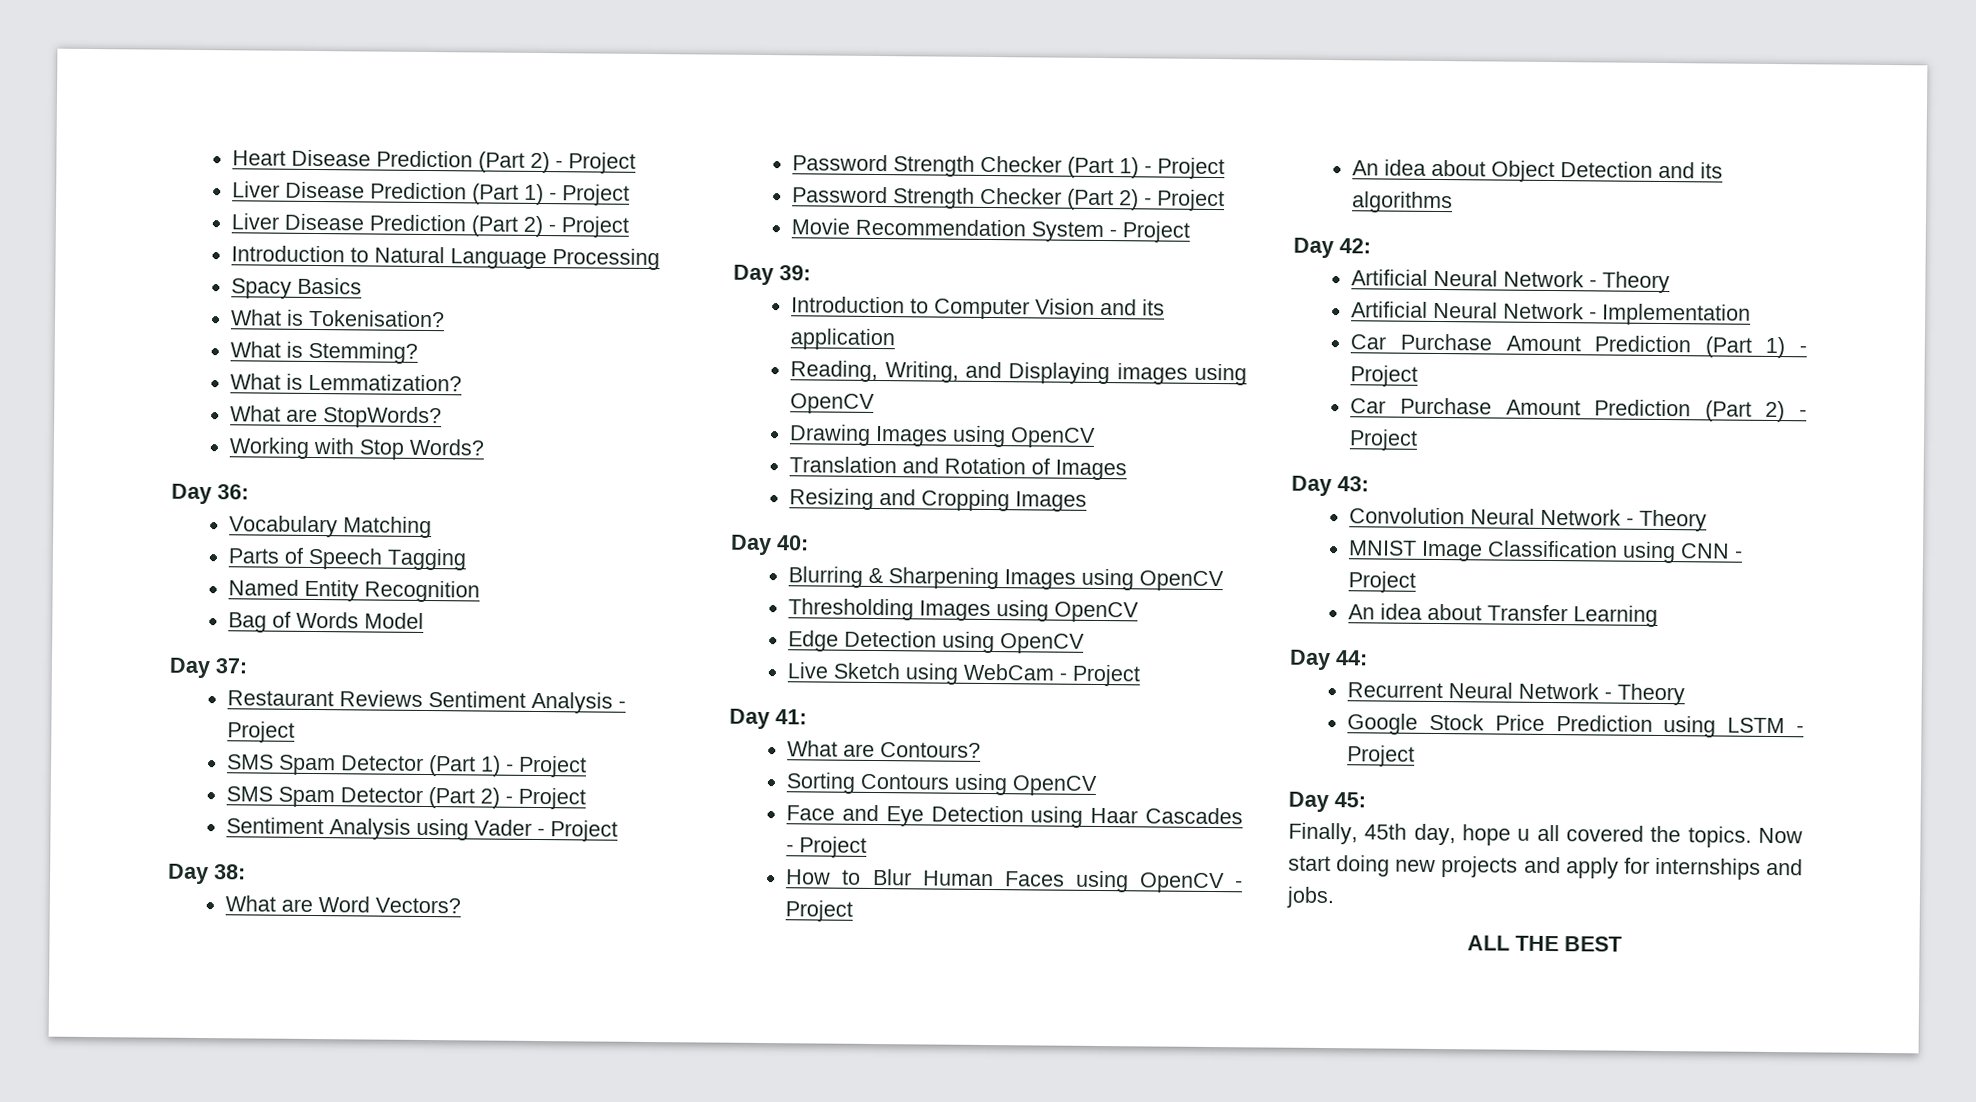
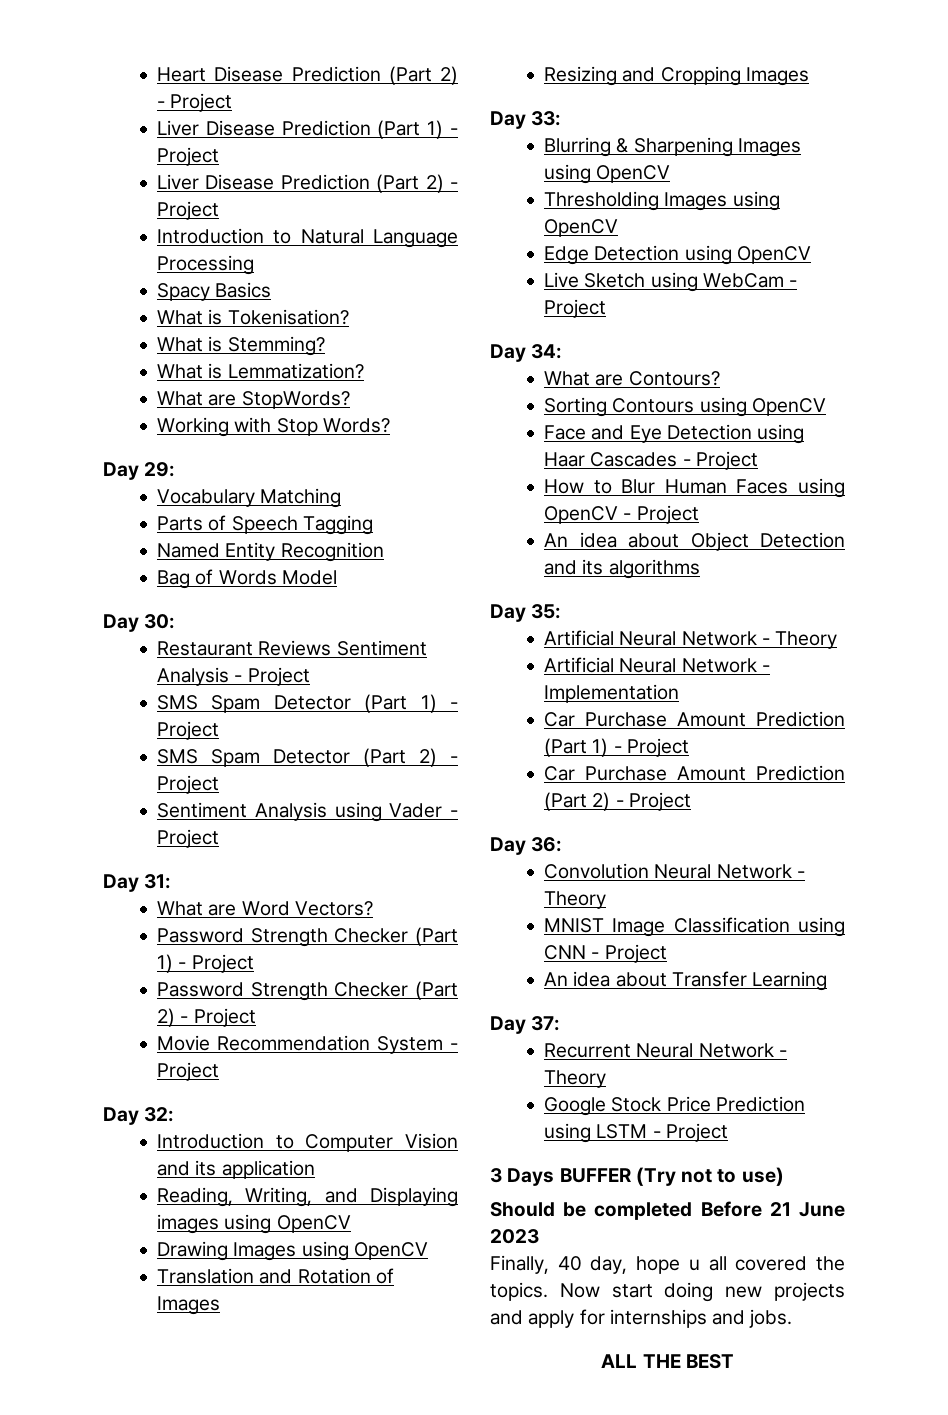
- Day 36:
+ Day 29:
- Day 37:
+ Day 30:
- Day 38:
+ Day 31:
- Day 39:
+ Day 32:
- Day 40:
+ Day 33:
- Day 41:
+ Day 34:
- Day 42:
+ Day 35:
- Day 43:
+ Day 36:
- Day 44:
+ Day 37:
- Day 45:
+ 3 Days BUFFER (Try not to use)
+ Should be completed Before 21 June 2023
- Finally, 45th day, hope u all covered the topics.
+ Finally, 40 day, hope u all covered the topics.

